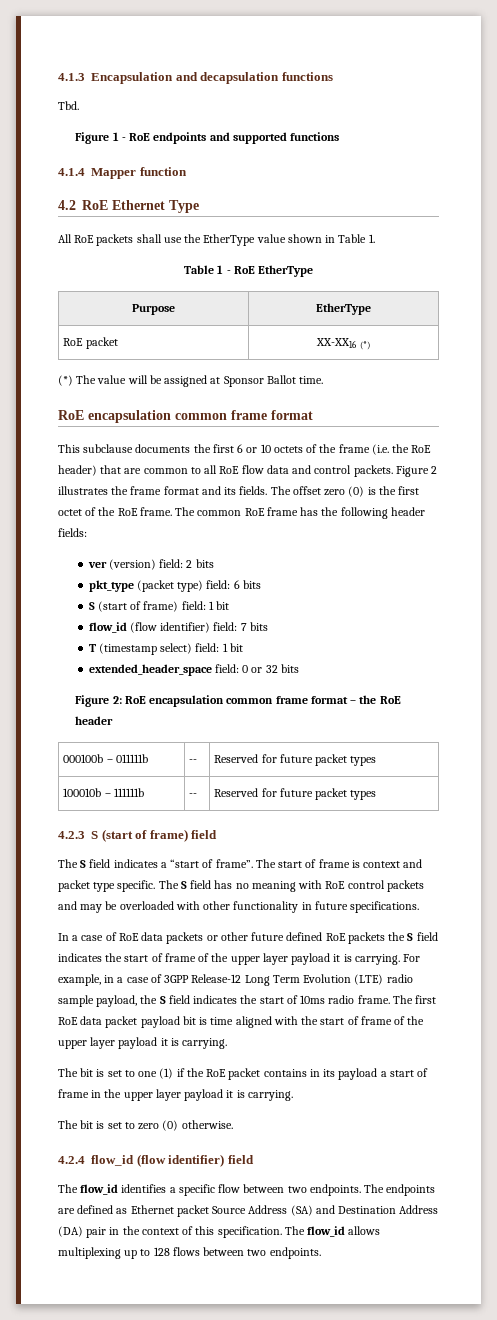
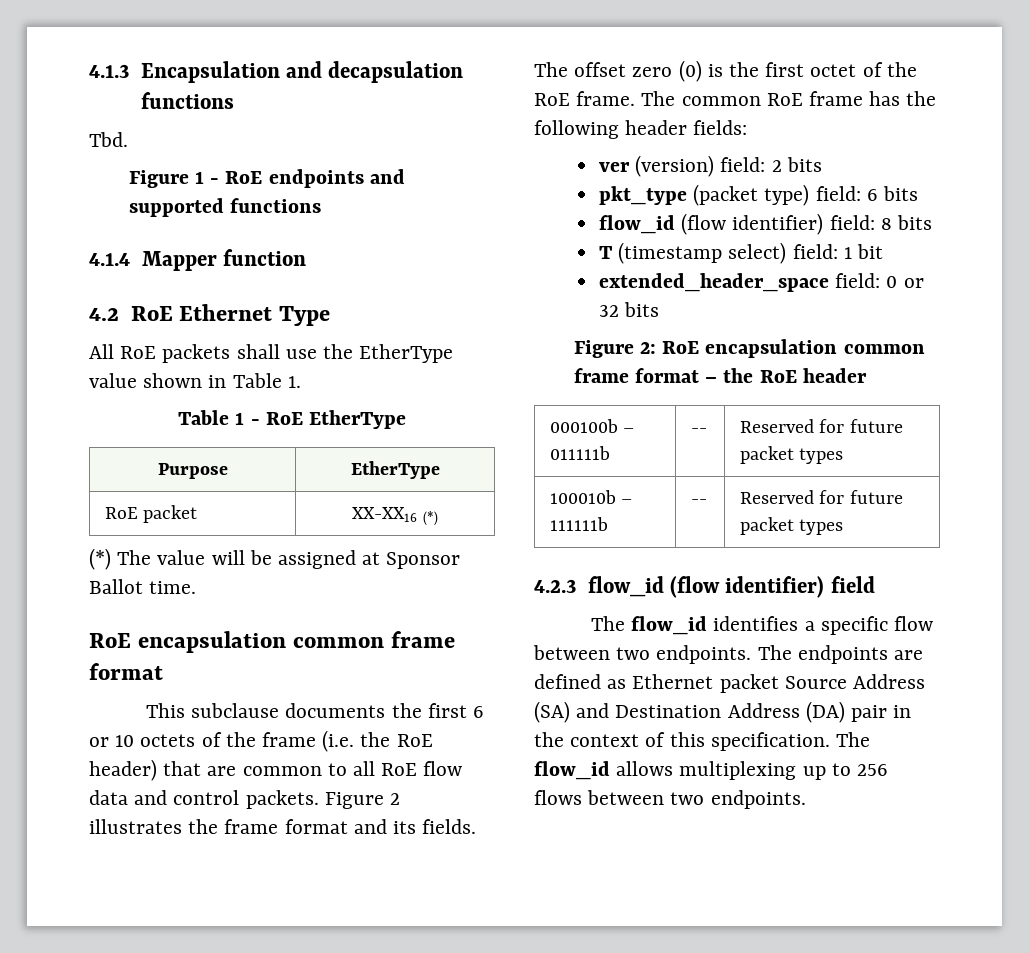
- S (start of frame) field: 1 bit
- flow_id (flow identifier) field: 7 bits
+ flow_id (flow identifier) field: 8 bits
- 4.2.3 S (start of frame) field
- The S field indicates a “start of frame”. The start of frame is context and packet type specific. The S field has no meaning with RoE control packets and may be overloaded with other functionality in future specifications.
- In a case of RoE data packets or other future defined RoE packets the S field indicates the start of frame of the upper layer payload it is carrying. For example, in a case of 3GPP Release-12 Long Term Evolution (LTE) radio sample payload, the S field indicates the start of 10ms radio frame. The first RoE data packet payload bit is time aligned with the start of frame of the upper layer payload it is carrying.
- The bit is set to one (1) if the RoE packet contains in its payload a start of frame in the upper layer payload it is carrying.
- The bit is set to zero (0) otherwise.
- 4.2.4 flow_id (flow identifier) field
+ 4.2.3 flow_id (flow identifier) field
- The flow_id allows multiplexing up to 128 flows between two endpoints.
+ The flow_id allows multiplexing up to 256 flows between two endpoints.

